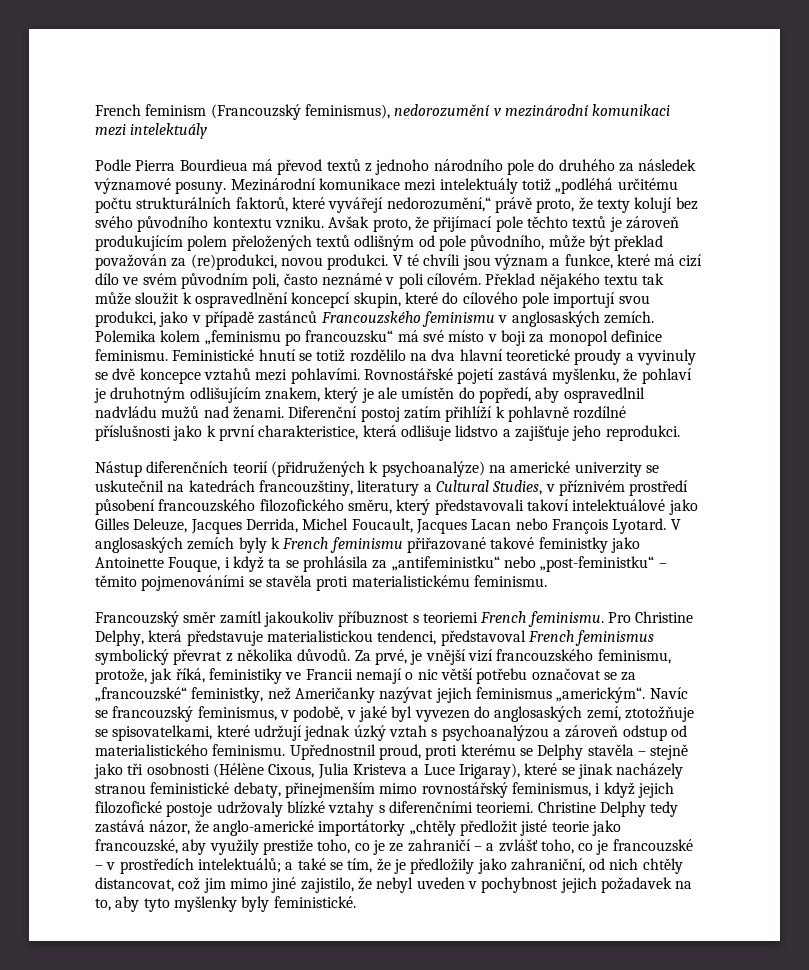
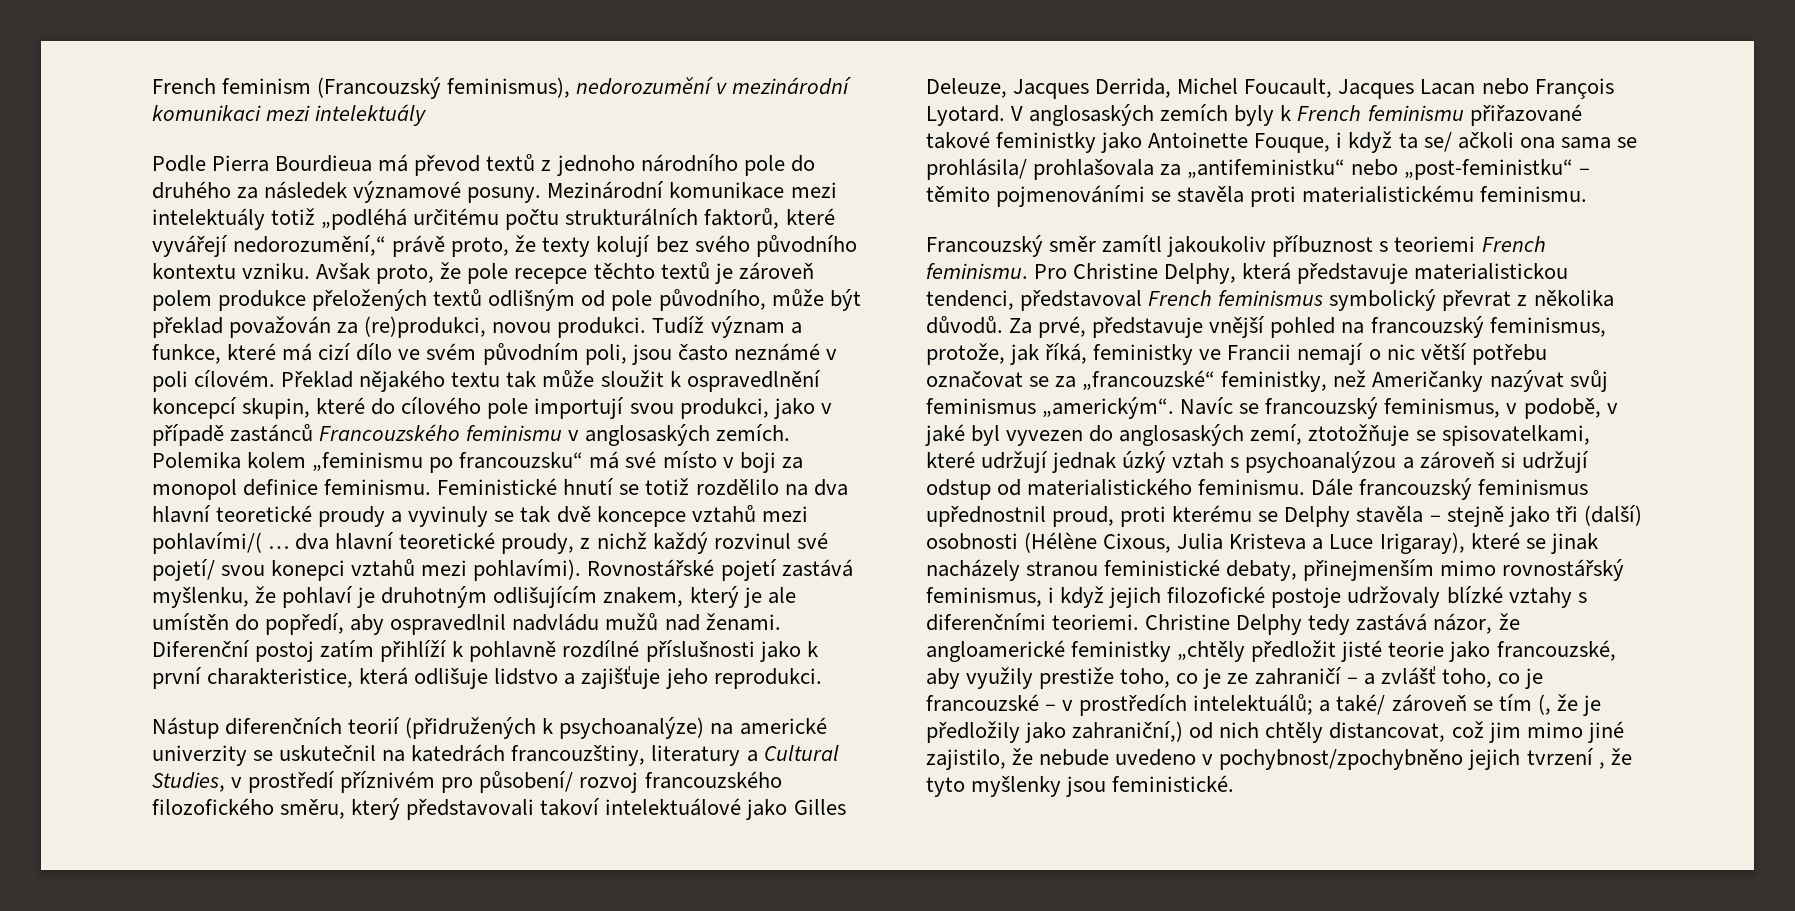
- Avšak proto, že přijímací pole těchto textů je zároveň produkujícím polem přeložených textů odlišným od pole původního, může být překlad považován za (re)produkci, novou produkci.
+ Avšak proto, že pole recepce těchto textů je zároveň polem produkce přeložených textů odlišným od pole původního, může být překlad považován za (re)produkci, novou produkci.
- V té chvíli jsou význam a funkce, které má cizí dílo ve svém původním poli, často neznámé v poli cílovém.
+ Tudíž význam a funkce, které má cizí dílo ve svém původním poli, jsou často neznámé v poli cílovém.
- Feministické hnutí se totiž rozdělilo na dva hlavní teoretické proudy a vyvinuly se dvě koncepce vztahů mezi pohlavími.
+ Feministické hnutí se totiž rozdělilo na dva hlavní teoretické proudy a vyvinuly se tak dvě koncepce vztahů mezi pohlavími/( … dva hlavní teoretické proudy, z nichž každý rozvinul své pojetí/ svou konepci vztahů mezi pohlavími).
- Nástup diferenčních teorií (přidružených k psychoanalýze) na americké univerzity se uskutečnil na katedrách francouzštiny, literatury a Cultural Studies, v příznivém prostředí působení francouzského filozofického směru, který představovali takoví intelektuálové jako Gilles Deleuze, Jacques Derrida, Michel Foucault, Jacques Lacan nebo François Lyotard.
+ Nástup diferenčních teorií (přidružených k psychoanalýze) na americké univerzity se uskutečnil na katedrách francouzštiny, literatury a Cultural Studies, v prostředí příznivém pro působení/ rozvoj francouzského filozofického směru, který představovali takoví intelektuálové jako Gilles Deleuze, Jacques Derrida, Michel Foucault, Jacques Lacan nebo François Lyotard.
- V anglosaských zemích byly k French feminismu přiřazované takové feministky jako Antoinette Fouque, i když ta se prohlásila za „antifeministku“ nebo „post-feministku“ – těmito pojmenováními se stavěla proti materialistickému feminismu.
+ V anglosaských zemích byly k French feminismu přiřazované takové feministky jako Antoinette Fouque, i když ta se/ ačkoli ona sama se prohlásila/ prohlašovala za „antifeministku“ nebo „post-feministku“ – těmito pojmenováními se stavěla proti materialistickému feminismu.
- Za prvé, je vnější vizí francouzského feminismu, protože, jak říká, feministiky ve Francii nemají o nic větší potřebu označovat se za „francouzské“ feministky, než Američanky nazývat jejich feminismus „americkým“.
+ Za prvé, představuje vnější pohled na francouzský feminismus, protože, jak říká, feministky ve Francii nemají o nic větší potřebu označovat se za „francouzské“ feministky, než Američanky nazývat svůj feminismus „americkým“.
- Navíc se francouzský feminismus, v podobě, v jaké byl vyvezen do anglosaských zemí, ztotožňuje se spisovatelkami, které udržují jednak úzký vztah s psychoanalýzou a zároveň odstup od materialistického feminismu.
+ Navíc se francouzský feminismus, v podobě, v jaké byl vyvezen do anglosaských zemí, ztotožňuje se spisovatelkami, které udržují jednak úzký vztah s psychoanalýzou a zároveň si udržují odstup od materialistického feminismu.
- Upřednostnil proud, proti kterému se Delphy stavěla – stejně jako tři osobnosti (Hélène Cixous, Julia Kristeva a Luce Irigaray), které se jinak nacházely stranou feministické debaty, přinejmenším mimo rovnostářský feminismus, i když jejich filozofické postoje udržovaly blízké vztahy s diferenčními teoriemi.
+ Dále francouzský feminismus upřednostnil proud, proti kterému se Delphy stavěla – stejně jako tři (další) osobnosti (Hélène Cixous, Julia Kristeva a Luce Irigaray), které se jinak nacházely stranou feministické debaty, přinejmenším mimo rovnostářský feminismus, i když jejich filozofické postoje udržovaly blízké vztahy s diferenčními teoriemi.
- Christine Delphy tedy zastává názor, že anglo-americké importátorky „chtěly předložit jisté teorie jako francouzské, aby využily prestiže toho, co je ze zahraničí – a zvlášť toho, co je francouzské – v prostředích intelektuálů; a také se tím, že je předložily jako zahraniční, od nich chtěly distancovat, což jim mimo jiné zajistilo, že nebyl uveden v pochybnost jejich požadavek na to, aby tyto myšlenky byly feministické.
+ Christine Delphy tedy zastává názor, že angloamerické feministky „chtěly předložit jisté teorie jako francouzské, aby využily prestiže toho, co je ze zahraničí – a zvlášť toho, co je francouzské – v prostředích intelektuálů; a také/ zároveň se tím (, že je předložily jako zahraniční,) od nich chtěly distancovat, což jim mimo jiné zajistilo, že nebude uvedeno v pochybnost/zpochybněno jejich tvrzení , že tyto myšlenky jsou feministické.

